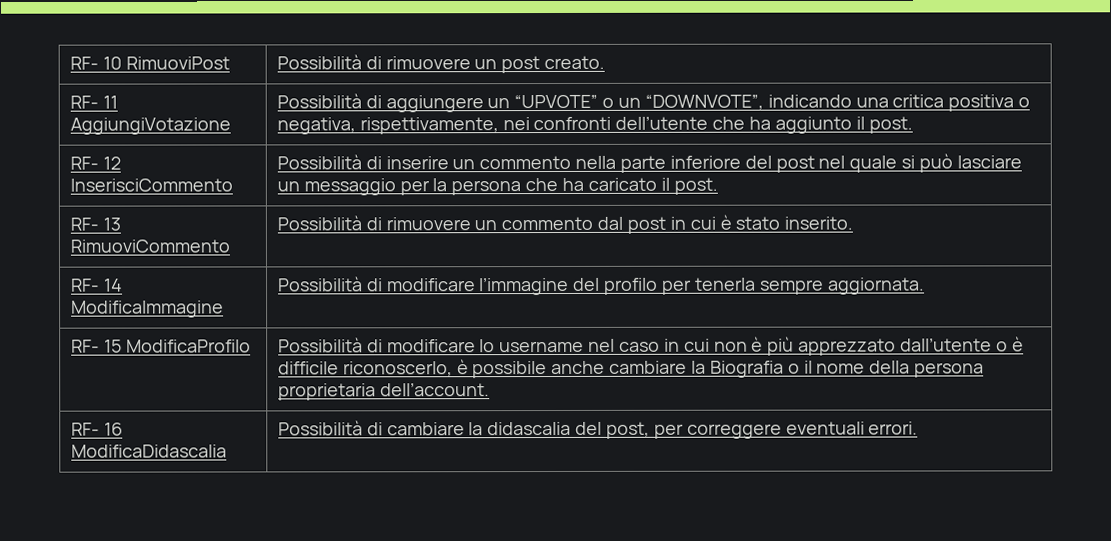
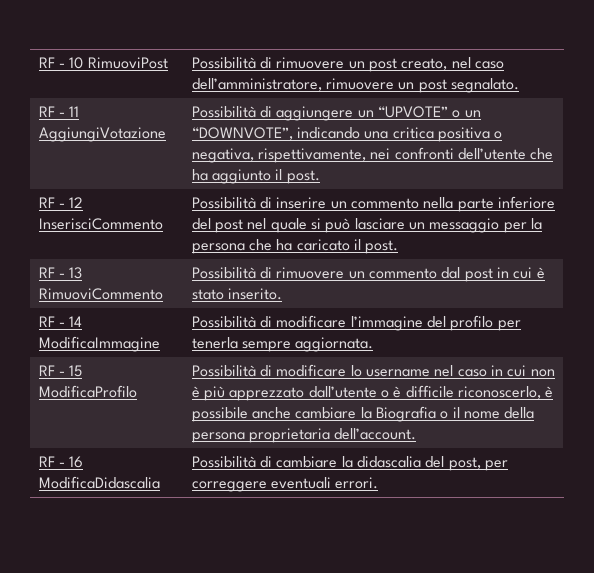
- RF- 10 RimuoviPost | Possibilità di rimuovere un post creato.
- RF- 11 AggiungiVotazione | Possibilità di aggiungere un “UPVOTE” o un “DOWNVOTE”, indicando una critica positiva o negativa, rispettivamente, nei confronti dell’utente che ha aggiunto il post.
+ RF - 10 RimuoviPost | Possibilità di rimuovere un post creato, nel caso dell’amministratore, rimuovere un post segnalato.
+ RF - 11 AggiungiVotazione | Possibilità di aggiungere un “UPVOTE” o un “DOWNVOTE”, indicando una critica positiva o negativa, rispettivamente, nei confronti dell’utente che ha aggiunto il post.
- RF- 12 InserisciCommento | Possibilità di inserire un commento nella parte inferiore del post nel quale si può lasciare un messaggio per la persona che ha caricato il post.
+ RF - 12 InserisciCommento | Possibilità di inserire un commento nella parte inferiore del post nel quale si può lasciare un messaggio per la persona che ha caricato il post.
- RF- 13 RimuoviCommento | Possibilità di rimuovere un commento dal post in cui è stato inserito.
+ RF - 13 RimuoviCommento | Possibilità di rimuovere un commento dal post in cui è stato inserito.
- RF- 14 ModificaImmagine | Possibilità di modificare l’immagine del profilo per tenerla sempre aggiornata.
+ RF - 14 ModificaImmagine | Possibilità di modificare l’immagine del profilo per tenerla sempre aggiornata.
- RF- 15 ModificaProfilo | Possibilità di modificare lo username nel caso in cui non è più apprezzato dall’utente o è difficile riconoscerlo, è possibile anche cambiare la Biografia o il nome della persona proprietaria dell’account.
+ RF - 15 ModificaProfilo | Possibilità di modificare lo username nel caso in cui non è più apprezzato dall’utente o è difficile riconoscerlo, è possibile anche cambiare la Biografia o il nome della persona proprietaria dell’account.
- RF- 16 ModificaDidascalia | Possibilità di cambiare la didascalia del post, per correggere eventuali errori.
+ RF - 16 ModificaDidascalia | Possibilità di cambiare la didascalia del post, per correggere eventuali errori.

